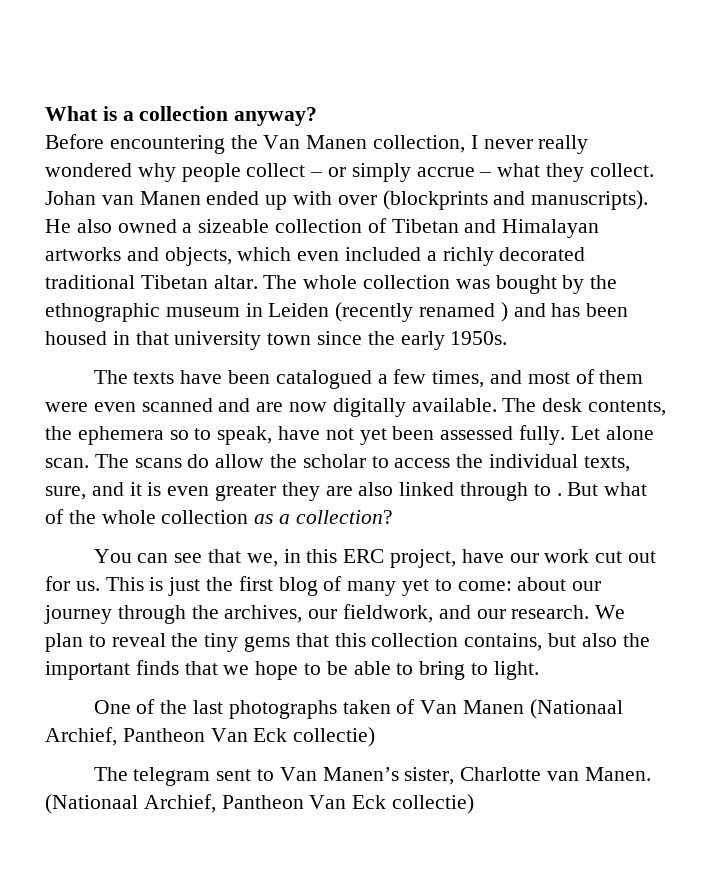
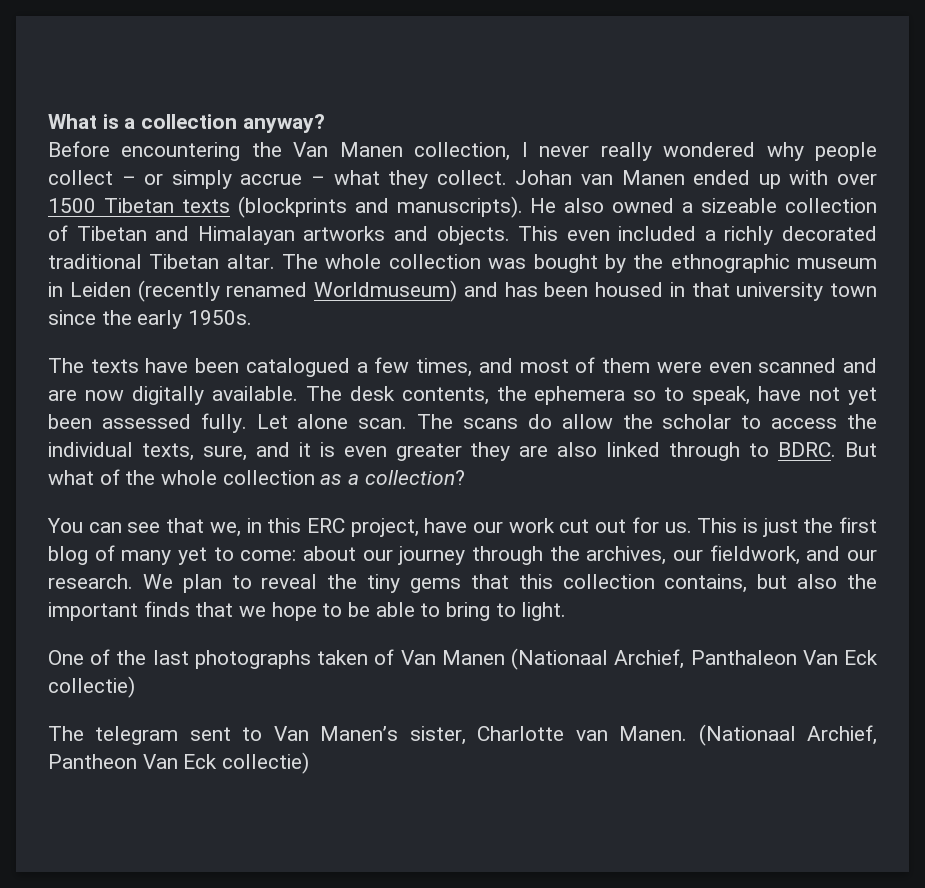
- Johan van Manen ended up with over (blockprints and manuscripts).
+ Johan van Manen ended up with over 1500 Tibetan texts (blockprints and manuscripts).
- He also owned a sizeable collection of Tibetan and Himalayan artworks and objects, which even included a richly decorated traditional Tibetan altar.
+ He also owned a sizeable collection of Tibetan and Himalayan artworks and objects. This even included a richly decorated traditional Tibetan altar.
- The whole collection was bought by the ethnographic museum in Leiden (recently renamed ) and has been housed in that university town since the early 1950s.
+ The whole collection was bought by the ethnographic museum in Leiden (recently renamed Worldmuseum) and has been housed in that university town since the early 1950s.
- The scans do allow the scholar to access the individual texts, sure, and it is even greater they are also linked through to .
+ The scans do allow the scholar to access the individual texts, sure, and it is even greater they are also linked through to BDRC.
- One of the last photographs taken of Van Manen (Nationaal Archief, Pantheon Van Eck collectie)
+ One of the last photographs taken of Van Manen (Nationaal Archief, Panthaleon Van Eck collectie)

